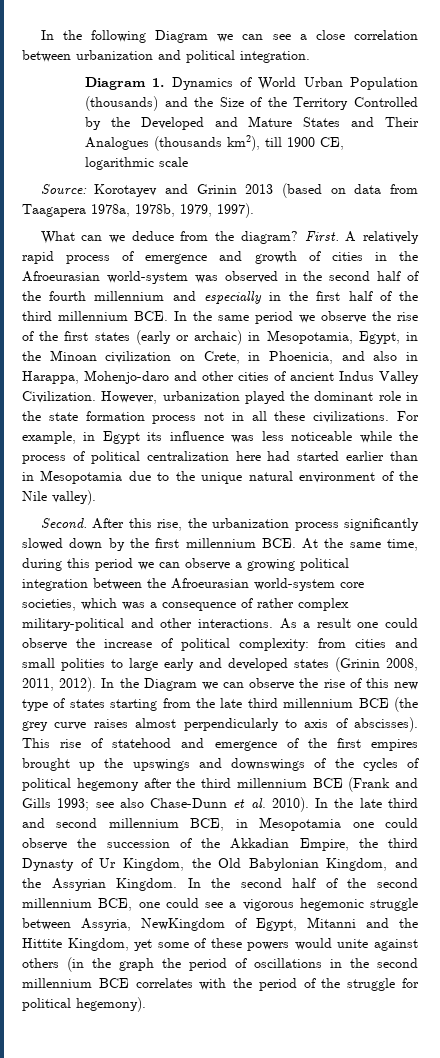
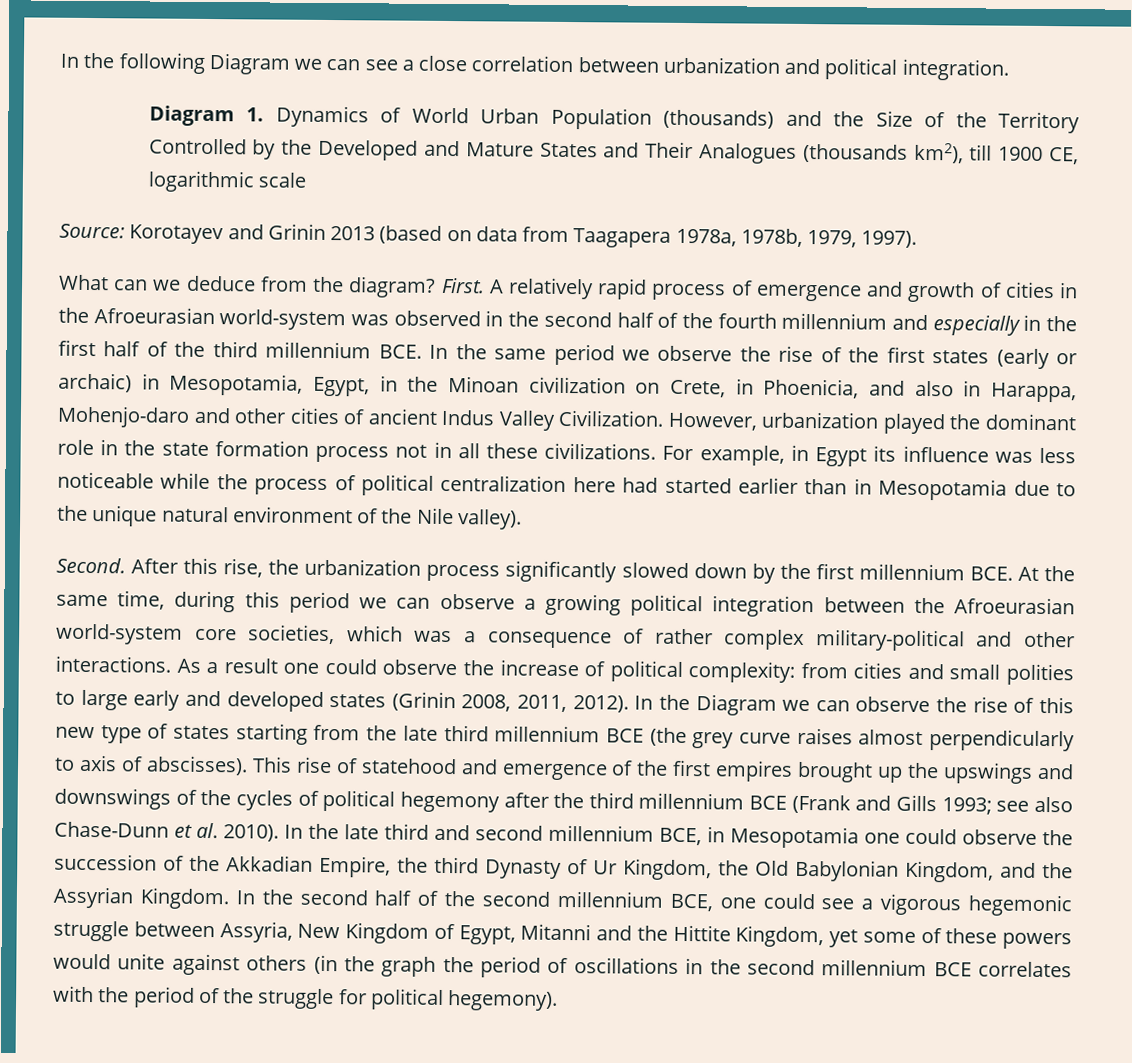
- In the second half of the second millennium BCE, one could see a vigorous hegemonic struggle between Assyria, NewKingdom of Egypt, Mitanni and the Hittite Kingdom, yet some of these powers would unite against others (in the graph the period of oscillations in the second millennium BCE correlates with the period of the struggle for political hegemony).
+ In the second half of the second millennium BCE, one could see a vigorous hegemonic struggle between Assyria, New Kingdom of Egypt, Mitanni and the Hittite Kingdom, yet some of these powers would unite against others (in the graph the period of oscillations in the second millennium BCE correlates with the period of the struggle for political hegemony).

